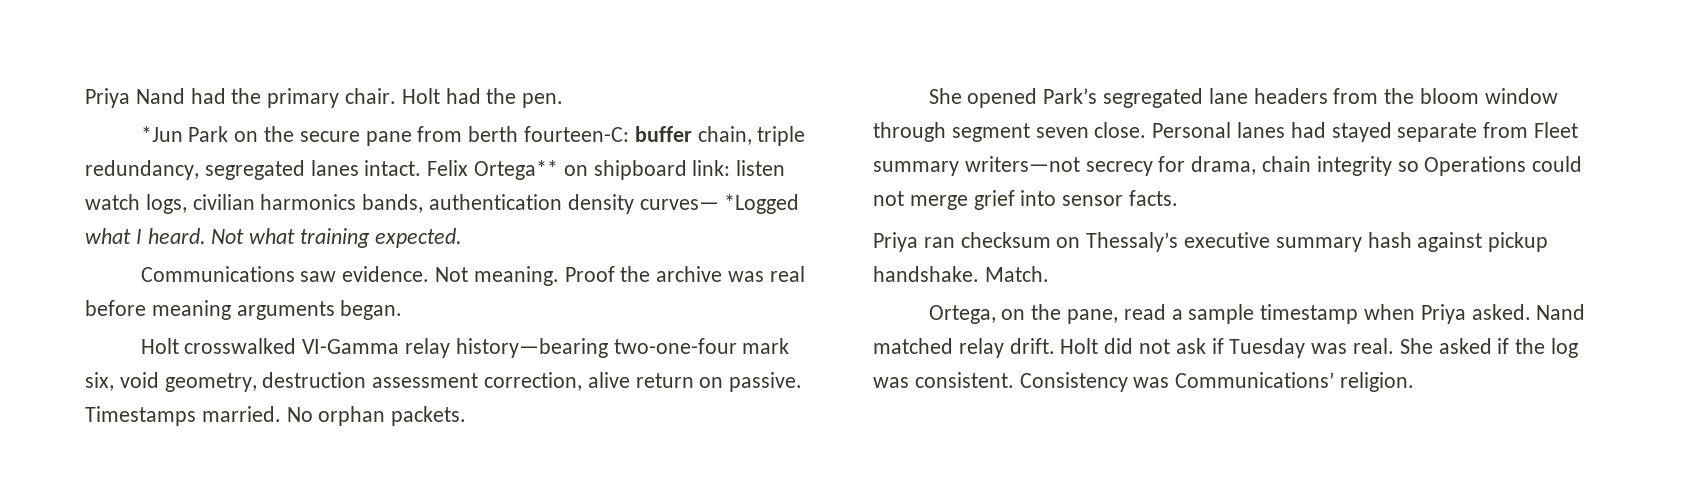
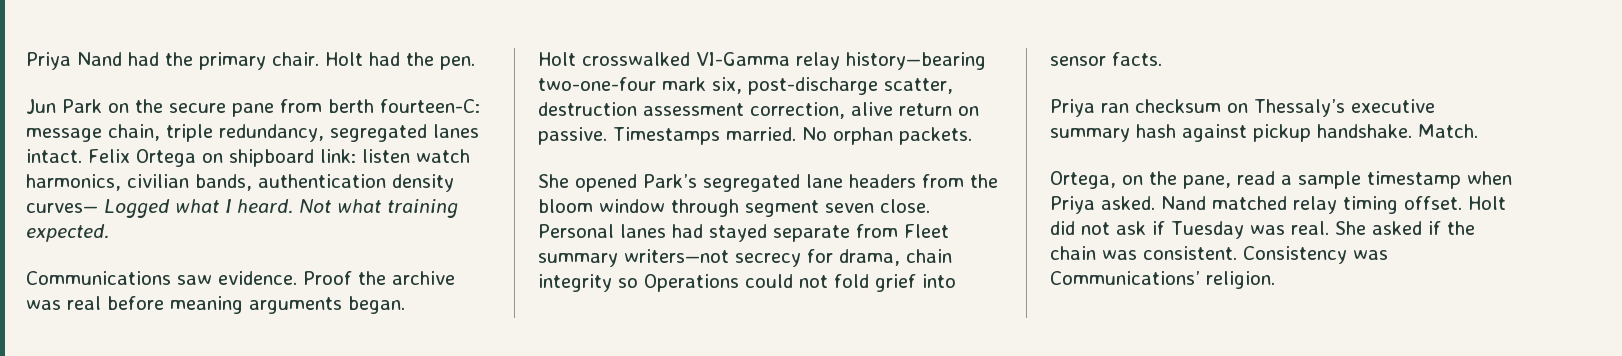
- *Jun Park on the secure pane from berth fourteen-C: buffer chain, triple redundancy, segregated lanes intact.
+ Jun Park on the secure pane from berth fourteen-C: message chain, triple redundancy, segregated lanes intact.
- Felix Ortega** on shipboard link: listen watch logs, civilian harmonics bands, authentication density curves— *Logged what I heard.
+ Felix Ortega on shipboard link: listen watch harmonics, civilian bands, authentication density curves— Logged what I heard.
- Not meaning.
- Holt crosswalked VI-Gamma relay history—bearing two-one-four mark six, void geometry, destruction assessment correction, alive return on passive.
+ Holt crosswalked VI-Gamma relay history—bearing two-one-four mark six, post-discharge scatter, destruction assessment correction, alive return on passive.
- Personal lanes had stayed separate from Fleet summary writers—not secrecy for drama, chain integrity so Operations could not merge grief into sensor facts.
+ Personal lanes had stayed separate from Fleet summary writers—not secrecy for drama, chain integrity so Operations could not fold grief into sensor facts.
- Nand matched relay drift.
+ Nand matched relay timing offset.
- She asked if the log was consistent.
+ She asked if the chain was consistent.

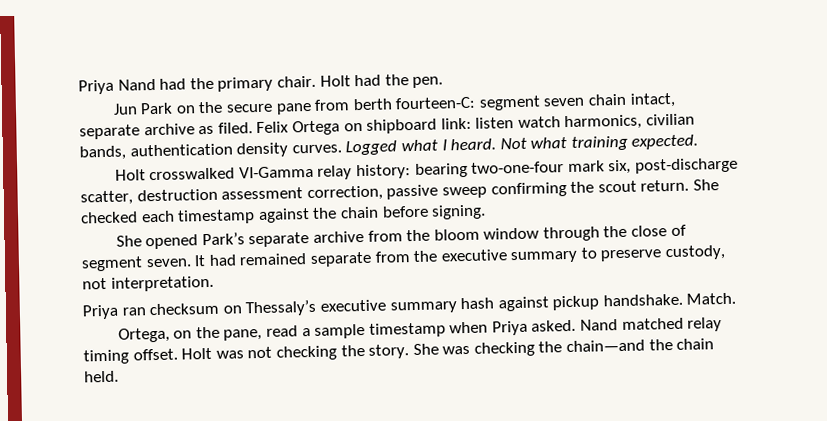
- Jun Park on the secure pane from berth fourteen-C: message chain, triple redundancy, segregated lanes intact.
+ Jun Park on the secure pane from berth fourteen-C: segment seven chain intact, separate archive as filed.
- Felix Ortega on shipboard link: listen watch harmonics, civilian bands, authentication density curves— Logged what I heard.
+ Felix Ortega on shipboard link: listen watch harmonics, civilian bands, authentication density curves. Logged what I heard.
- Communications saw evidence. Proof the archive was real before meaning arguments began.
- Holt crosswalked VI-Gamma relay history—bearing two-one-four mark six, post-discharge scatter, destruction assessment correction, alive return on passive. Timestamps married. No orphan packets.
+ Holt crosswalked VI-Gamma relay history: bearing two-one-four mark six, post-discharge scatter, destruction assessment correction, passive sweep confirming the scout return. She checked each timestamp against the chain before signing.
- She opened Park’s segregated lane headers from the bloom window through segment seven close. Personal lanes had stayed separate from Fleet summary writers—not secrecy for drama, chain integrity so Operations could not fold grief into sensor facts.
+ She opened Park’s separate archive from the bloom window through the close of segment seven. It had remained separate from the executive summary to preserve custody, not interpretation.
- Holt did not ask if Tuesday was real. She asked if the chain was consistent. Consistency was Communications’ religion.
+ Holt was not checking the story. She was checking the chain—and the chain held.

